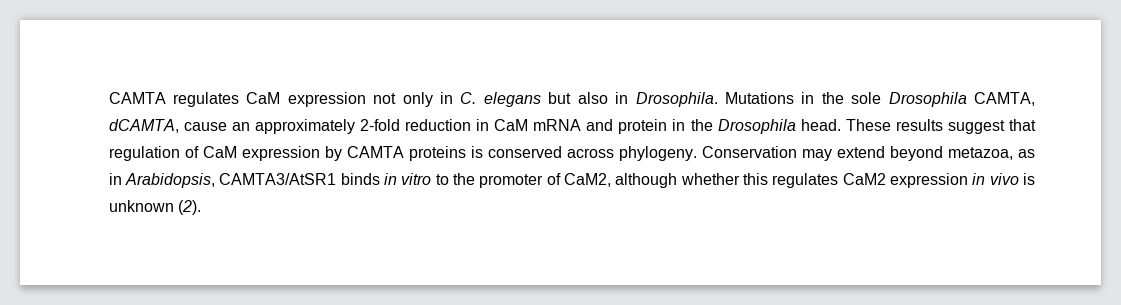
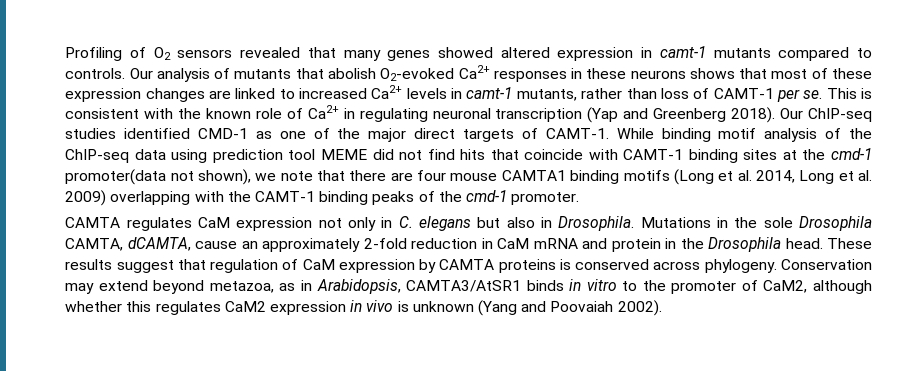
+ Profiling of O2 sensors revealed that many genes showed altered expression in camt-1 mutants compared to controls. Our analysis of mutants that abolish O2-evoked Ca2+ responses in these neurons shows that most of these expression changes are linked to increased Ca2+ levels in camt-1 mutants, rather than loss of CAMT-1 per se. This is consistent with the known role of Ca2+ in regulating neuronal transcription (Yap and Greenberg 2018). Our ChIP-seq studies identified CMD-1 as one of the major direct targets of CAMT-1. While binding motif analysis of the ChIP-seq data using prediction tool MEME did not find hits that coincide with CAMT-1 binding sites at the cmd-1 promoter(data not shown), we note that there are four mouse CAMTA1 binding motifs (Long et al. 2014, Long et al. 2009) overlapping with the CAMT-1 binding peaks of the cmd-1 promoter.
- Conservation may extend beyond metazoa, as in Arabidopsis, CAMTA3/AtSR1 binds in vitro to the promoter of CaM2, although whether this regulates CaM2 expression in vivo is unknown (2).
+ Conservation may extend beyond metazoa, as in Arabidopsis, CAMTA3/AtSR1 binds in vitro to the promoter of CaM2, although whether this regulates CaM2 expression in vivo is unknown (Yang and Poovaiah 2002).

